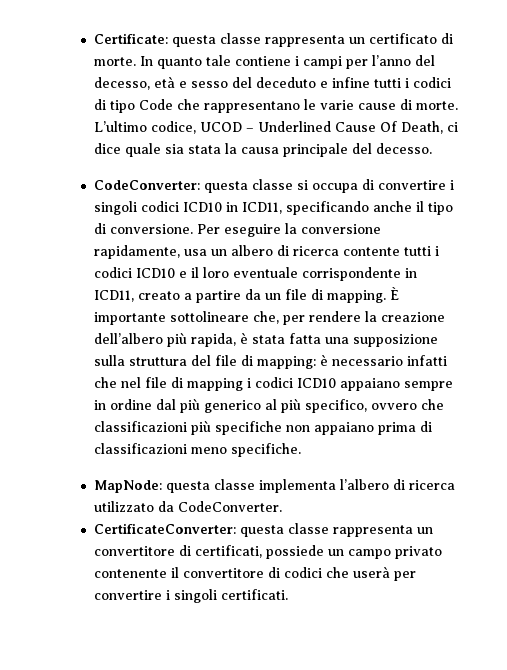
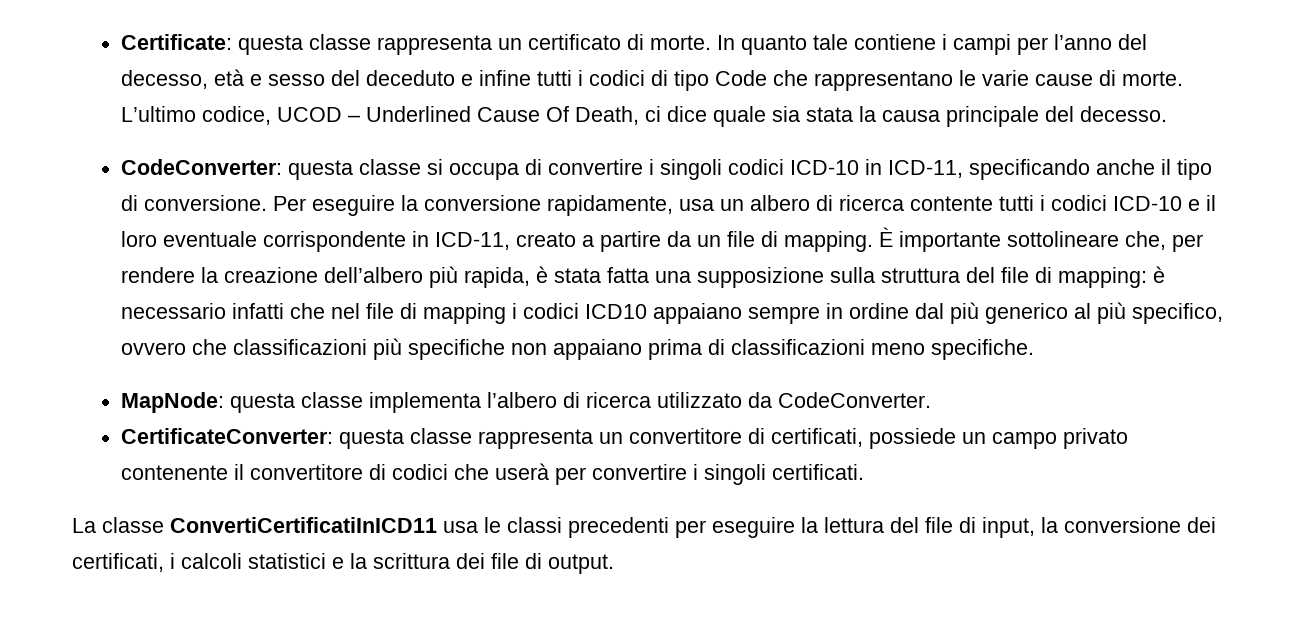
- CodeConverter: questa classe si occupa di convertire i singoli codici ICD10 in ICD11, specificando anche il tipo di conversione.
+ CodeConverter: questa classe si occupa di convertire i singoli codici ICD-10 in ICD-11, specificando anche il tipo di conversione.
- Per eseguire la conversione rapidamente, usa un albero di ricerca contente tutti i codici ICD10 e il loro eventuale corrispondente in ICD11, creato a partire da un file di mapping.
+ Per eseguire la conversione rapidamente, usa un albero di ricerca contente tutti i codici ICD-10 e il loro eventuale corrispondente in ICD-11, creato a partire da un file di mapping.
+ La classe ConvertiCertificatiInICD11 usa le classi precedenti per eseguire la lettura del file di input, la conversione dei certificati, i calcoli statistici e la scrittura dei file di output.

